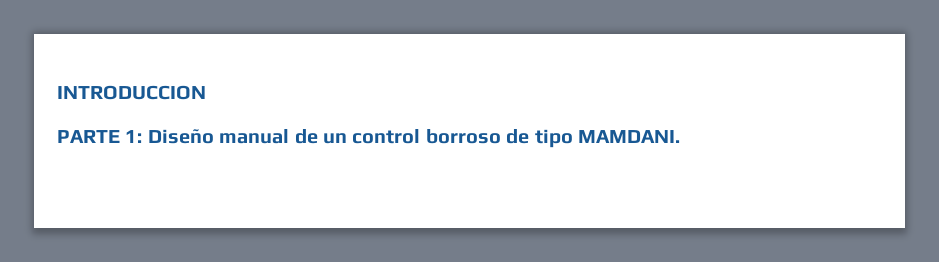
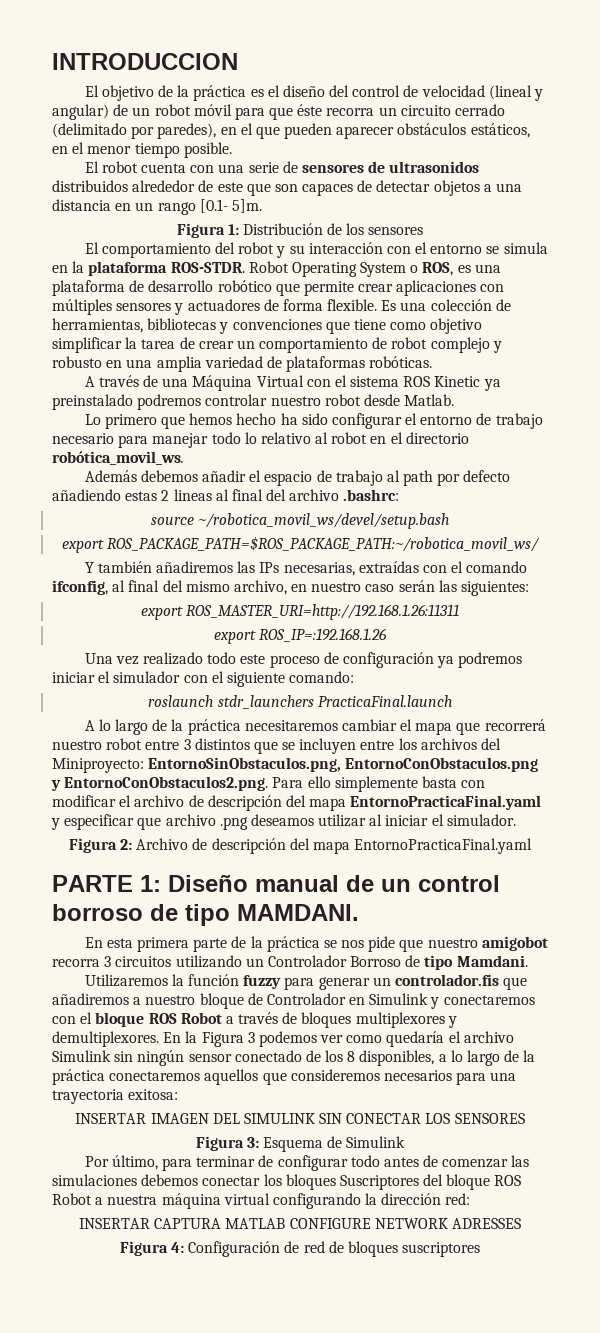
+ El objetivo de la práctica es el diseño del control de velocidad (lineal y angular) de un robot móvil para que éste recorra un circuito cerrado (delimitado por paredes), en el que pueden aparecer obstáculos estáticos, en el menor tiempo posible.
+ El robot cuenta con una serie de sensores de ultrasonidos distribuidos alrededor de este que son capaces de detectar objetos a una distancia en un rango [0.1- 5]m.
+ Figura 1: Distribución de los sensores
+ El comportamiento del robot y su interacción con el entorno se simula en la plataforma ROS-STDR. Robot Operating System o ROS, es una plataforma de desarrollo robótico que permite crear aplicaciones con múltiples sensores y actuadores de forma flexible. Es una colección de herramientas, bibliotecas y convenciones que tiene como objetivo simplificar la tarea de crear un comportamiento de robot complejo y robusto en una amplia variedad de plataformas robóticas.
+ A través de una Máquina Virtual con el sistema ROS Kinetic ya preinstalado podremos controlar nuestro robot desde Matlab.
+ Lo primero que hemos hecho ha sido configurar el entorno de trabajo necesario para manejar todo lo relativo al robot en el directorio robótica_movil_ws.
+ Además debemos añadir el espacio de trabajo al path por defecto añadiendo estas 2 lineas al final del archivo .bashrc:
+ source ~/robotica_movil_ws/devel/setup.bash
+ export ROS_PACKAGE_PATH=$ROS_PACKAGE_PATH:~/robotica_movil_ws/
+ Y también añadiremos las IPs necesarias, extraídas con el comando ifconfig, al final del mismo archivo, en nuestro caso serán las siguientes:
+ export ROS_MASTER_URI=http://192.168.1.26:11311
+ export ROS_IP=:192.168.1.26
+ Una vez realizado todo este proceso de configuración ya podremos iniciar el simulador con el siguiente comando:
+ roslaunch stdr_launchers PracticaFinal.launch
+ A lo largo de la práctica necesitaremos cambiar el mapa que recorrerá nuestro robot entre 3 distintos que se incluyen entre los archivos del Miniproyecto: EntornoSinObstaculos.png, EntornoConObstaculos.png y EntornoConObstaculos2.png. Para ello simplemente basta con modificar el archivo de descripción del mapa EntornoPracticaFinal.yaml y especificar que archivo .png deseamos utilizar al iniciar el simulador.
+ Figura 2: Archivo de descripción del mapa EntornoPracticaFinal.yaml
+ En esta primera parte de la práctica se nos pide que nuestro amigobot recorra 3 circuitos utilizando un Controlador Borroso de tipo Mamdani.
+ Utilizaremos la función fuzzy para generar un controlador.fis que añadiremos a nuestro bloque de Controlador en Simulink y conectaremos con el bloque ROS Robot a través de bloques multiplexores y demultiplexores. En la Figura 3 podemos ver como quedaría el archivo Simulink sin ningún sensor conectado de los 8 disponibles, a lo largo de la práctica conectaremos aquellos que consideremos necesarios para una trayectoria exitosa:
+ INSERTAR IMAGEN DEL SIMULINK SIN CONECTAR LOS SENSORES
+ Figura 3: Esquema de Simulink
+ Por último, para terminar de configurar todo antes de comenzar las simulaciones debemos conectar los bloques Suscriptores del bloque ROS Robot a nuestra máquina virtual configurando la dirección red:
+ INSERTAR CAPTURA MATLAB CONFIGURE NETWORK ADRESSES
+ Figura 4: Configuración de red de bloques suscriptores

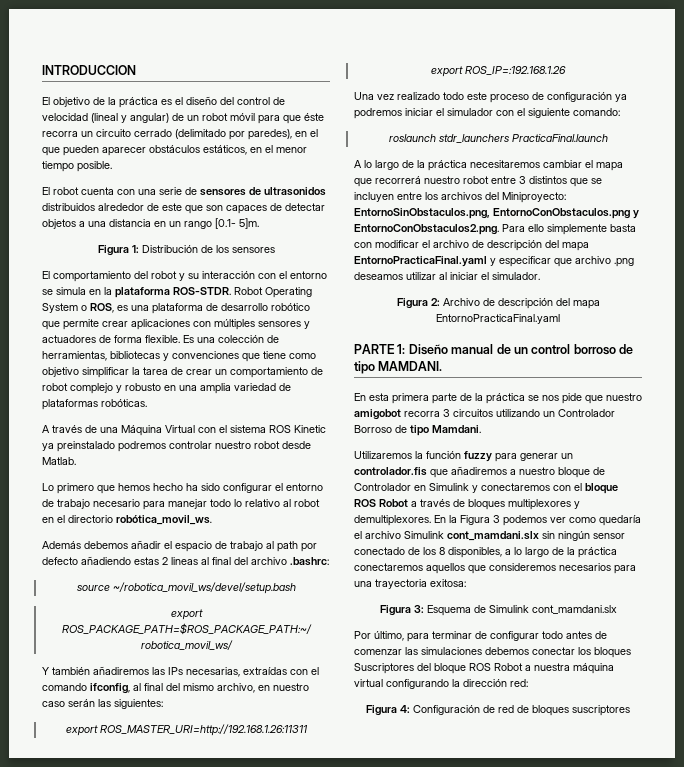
- En la Figura 3 podemos ver como quedaría el archivo Simulink sin ningún sensor conectado de los 8 disponibles, a lo largo de la práctica conectaremos aquellos que consideremos necesarios para una trayectoria exitosa:
+ En la Figura 3 podemos ver como quedaría el archivo Simulink cont_mamdani.slx sin ningún sensor conectado de los 8 disponibles, a lo largo de la práctica conectaremos aquellos que consideremos necesarios para una trayectoria exitosa:
- INSERTAR IMAGEN DEL SIMULINK SIN CONECTAR LOS SENSORES
- Figura 3: Esquema de Simulink
+ Figura 3: Esquema de Simulink cont_mamdani.slx
- INSERTAR CAPTURA MATLAB CONFIGURE NETWORK ADRESSES

